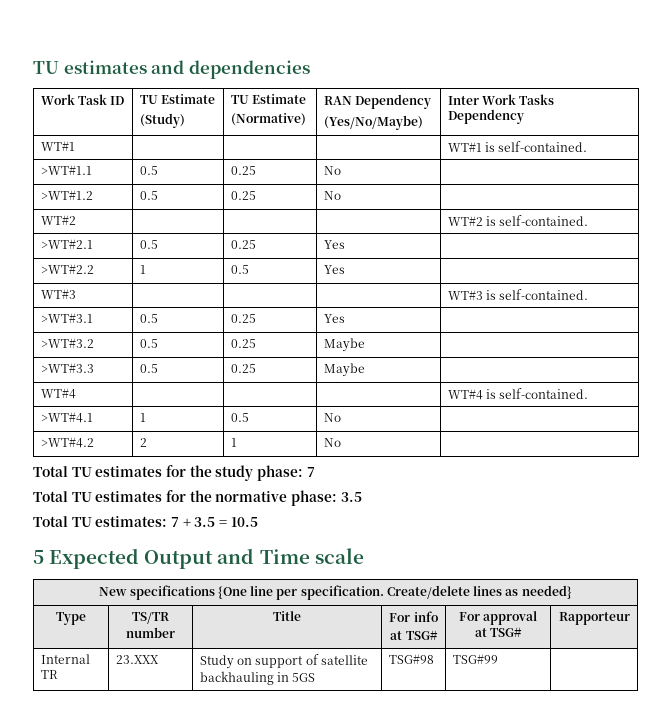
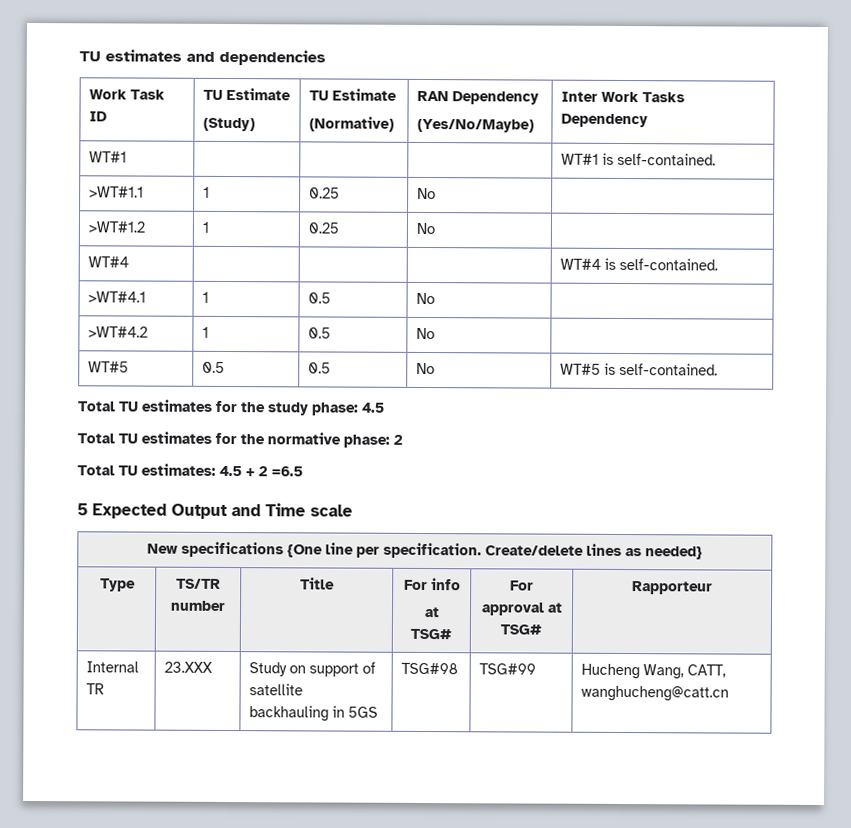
- >WT#1.1 | 0.5 | 0.25 | No |
+ >WT#1.1 | 1 | 0.25 | No |
- >WT#1.2 | 0.5 | 0.25 | No |
- WT#2 | | | | WT#2 is self-contained.
- >WT#2.1 | 0.5 | 0.25 | Yes |
- >WT#2.2 | 1 | 0.5 | Yes |
- WT#3 | | | | WT#3 is self-contained.
- >WT#3.1 | 0.5 | 0.25 | Yes |
- >WT#3.2 | 0.5 | 0.25 | Maybe |
- >WT#3.3 | 0.5 | 0.25 | Maybe |
+ >WT#1.2 | 1 | 0.25 | No |
- >WT#4.2 | 2 | 1 | No |
+ >WT#4.2 | 1 | 0.5 | No |
+ WT#5 | 0.5 | 0.5 | No | WT#5 is self-contained.
- Total TU estimates for the study phase: 7
+ Total TU estimates for the study phase: 4.5
- Total TU estimates for the normative phase: 3.5
+ Total TU estimates for the normative phase: 2
- Total TU estimates: 7 + 3.5 = 10.5
+ Total TU estimates: 4.5 + 2 =6.5
- Internal TR | 23.XXX | Study on support of satellite backhauling in 5GS | TSG#98 | TSG#99 |
+ Internal TR | 23.XXX | Study on support of satellite backhauling in 5GS | TSG#98 | TSG#99 | Hucheng Wang, CATT, wanghucheng@catt.cn

